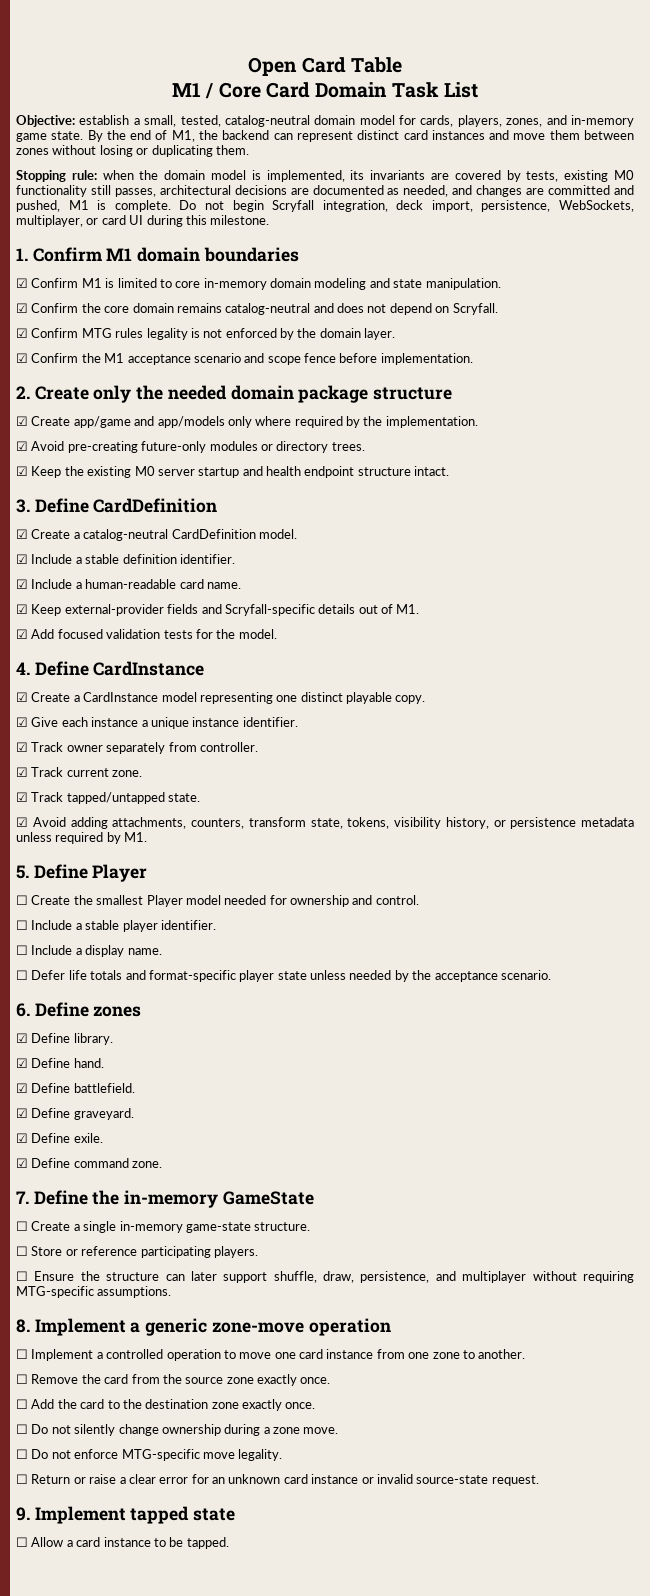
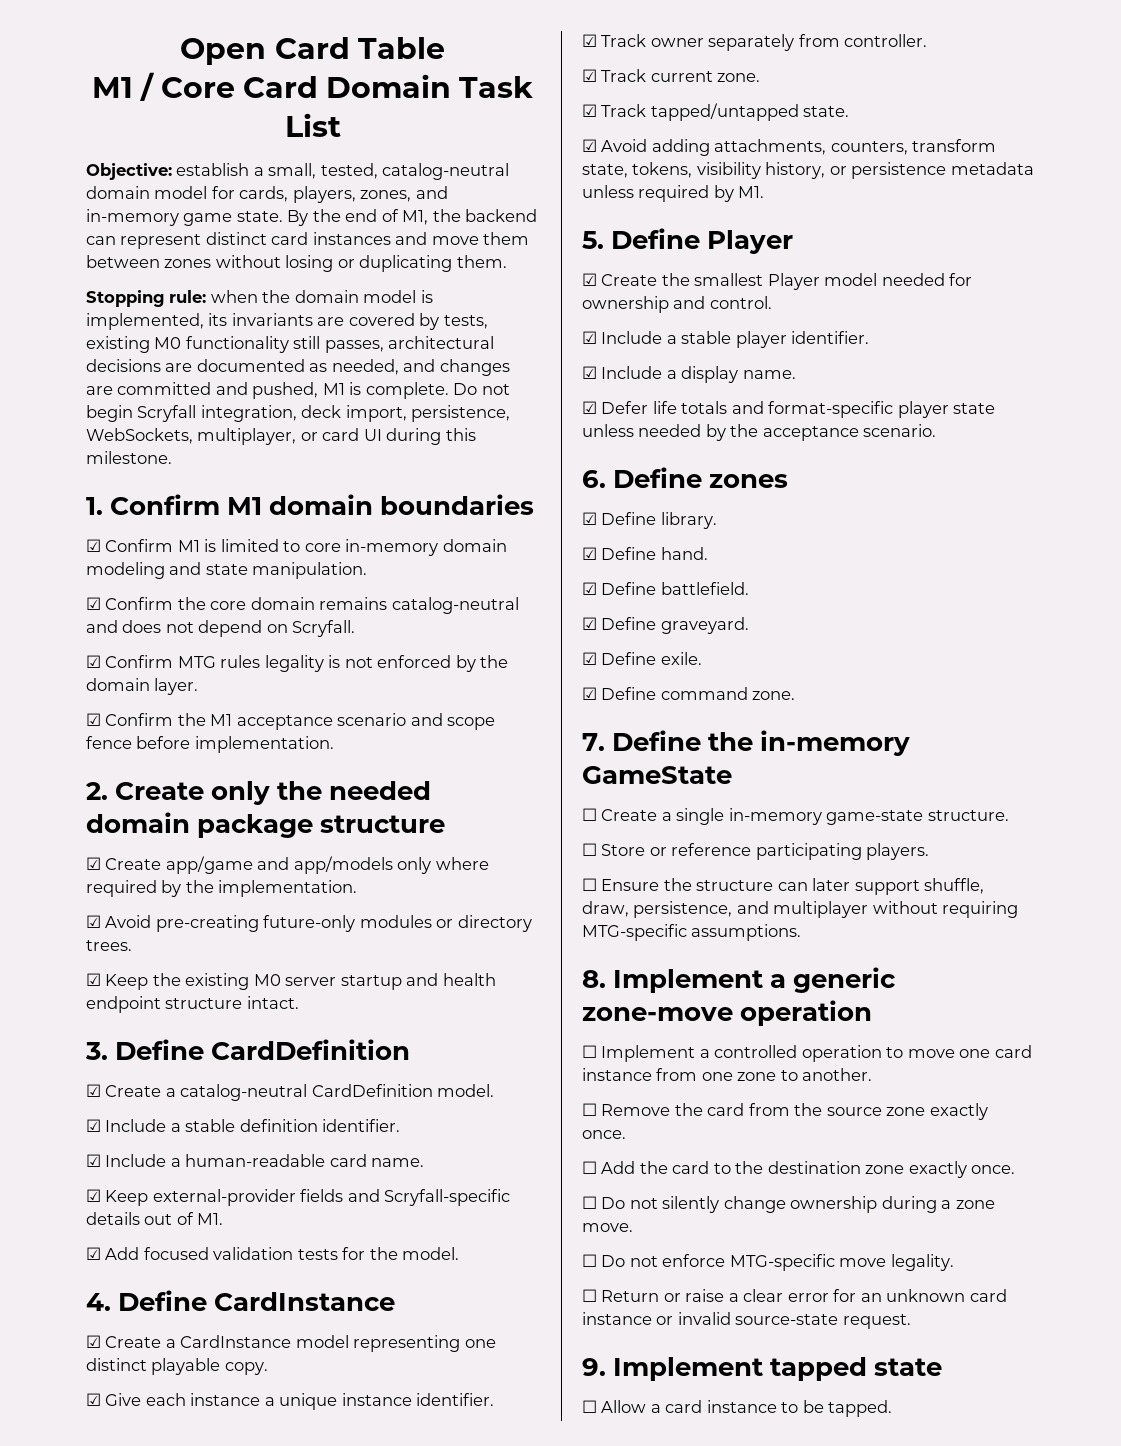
- ☐ Create the smallest Player model needed for ownership and control.
+ ☑ Create the smallest Player model needed for ownership and control.
- ☐ Include a stable player identifier.
+ ☑ Include a stable player identifier.
- ☐ Include a display name.
+ ☑ Include a display name.
- ☐ Defer life totals and format-specific player state unless needed by the acceptance scenario.
+ ☑ Defer life totals and format-specific player state unless needed by the acceptance scenario.

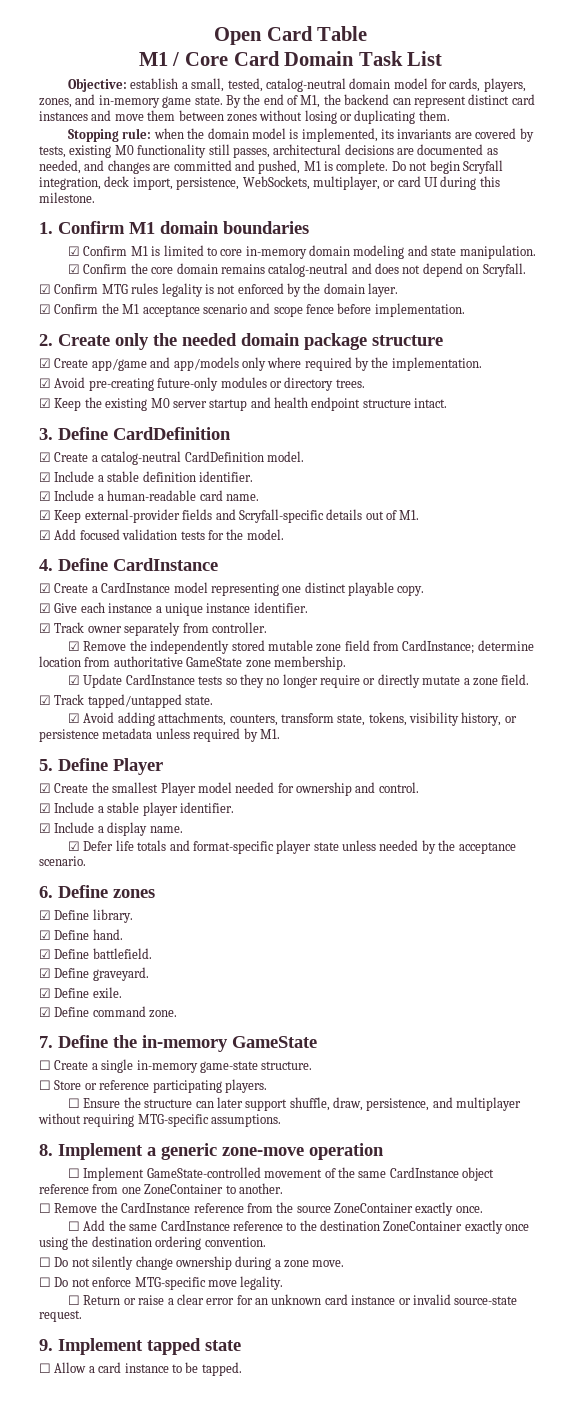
- ☑ Track current zone.
+ ☑ Remove the independently stored mutable zone field from CardInstance; determine location from authoritative GameState zone membership.
+ ☑ Update CardInstance tests so they no longer require or directly mutate a zone field.
- ☐ Implement a controlled operation to move one card instance from one zone to another.
+ ☐ Implement GameState-controlled movement of the same CardInstance object reference from one ZoneContainer to another.
- ☐ Remove the card from the source zone exactly once.
+ ☐ Remove the CardInstance reference from the source ZoneContainer exactly once.
- ☐ Add the card to the destination zone exactly once.
+ ☐ Add the same CardInstance reference to the destination ZoneContainer exactly once using the destination ordering convention.

